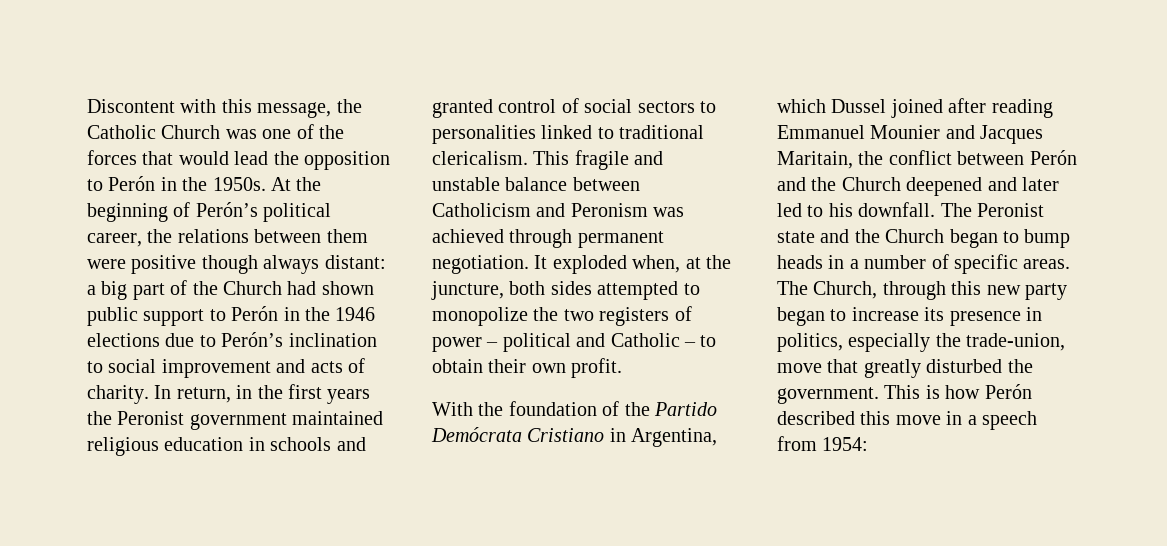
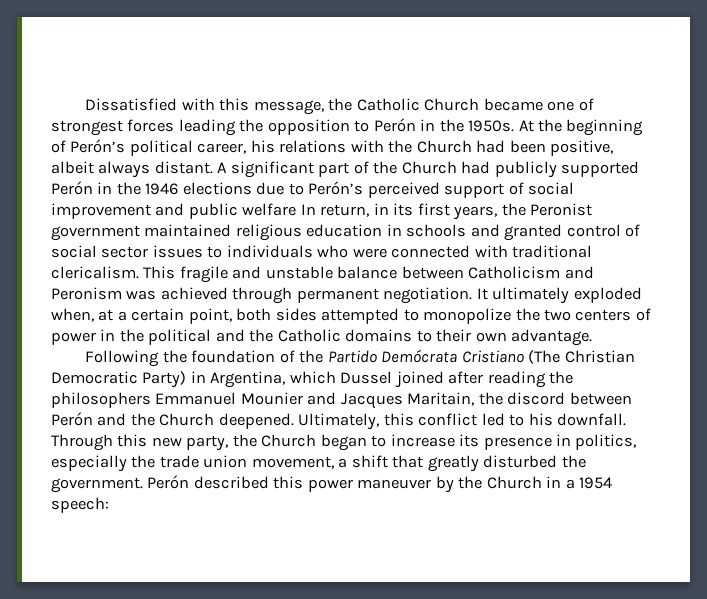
- Discontent with this message, the Catholic Church was one of the forces that would lead the opposition to Perón in the 1950s.
+ Dissatisfied with this message, the Catholic Church became one of strongest forces leading the opposition to Perón in the 1950s.
- At the beginning of Perón’s political career, the relations between them were positive though always distant: a big part of the Church had shown public support to Perón in the 1946 elections due to Perón’s inclination to social improvement and acts of charity. In return, in the first years the Peronist government maintained religious education in schools and granted control of social sectors to personalities linked to traditional clericalism.
+ At the beginning of Perón’s political career, his relations with the Church had been positive, albeit always distant. A significant part of the Church had publicly supported Perón in the 1946 elections due to Perón’s perceived support of social improvement and public welfare In return, in its first years, the Peronist government maintained religious education in schools and granted control of social sector issues to individuals who were connected with traditional clericalism.
- It exploded when, at the juncture, both sides attempted to monopolize the two registers of power – political and Catholic – to obtain their own profit.
- With the foundation of the Partido Demócrata Cristiano in Argentina, which Dussel joined after reading Emmanuel Mounier and Jacques Maritain, the conflict between Perón and the Church deepened and later led to his downfall. The Peronist state and the Church began to bump heads in a number of specific areas. The Church, through this new party began to increase its presence in politics, especially the trade-union, move that greatly disturbed the government.
+ It ultimately exploded when, at a certain point, both sides attempted to monopolize the two centers of power in the political and the Catholic domains to their own advantage.
+ Following the foundation of the Partido Demócrata Cristiano (The Christian Democratic Party) in Argentina, which Dussel joined after reading the philosophers Emmanuel Mounier and Jacques Maritain, the discord between Perón and the Church deepened. Ultimately, this conflict led to his downfall. Through this new party, the Church began to increase its presence in politics, especially the trade union movement, a shift that greatly disturbed the government.
- This is how Perón described this move in a speech from 1954:
+ Perón described this power maneuver by the Church in a 1954 speech:

